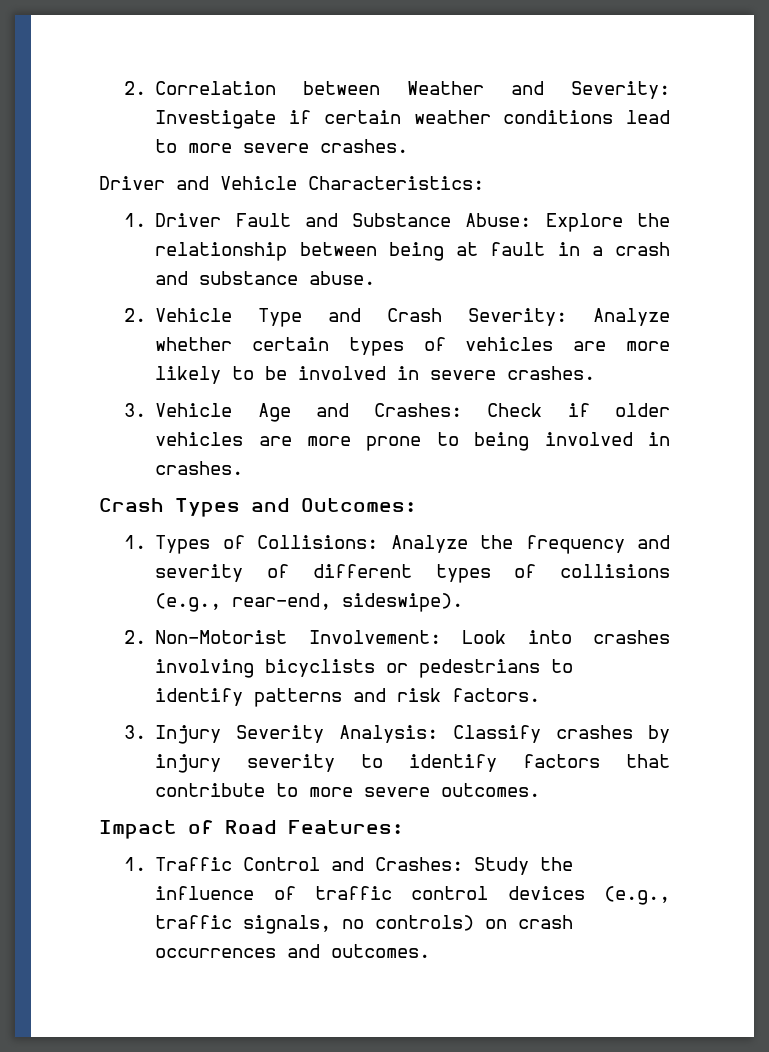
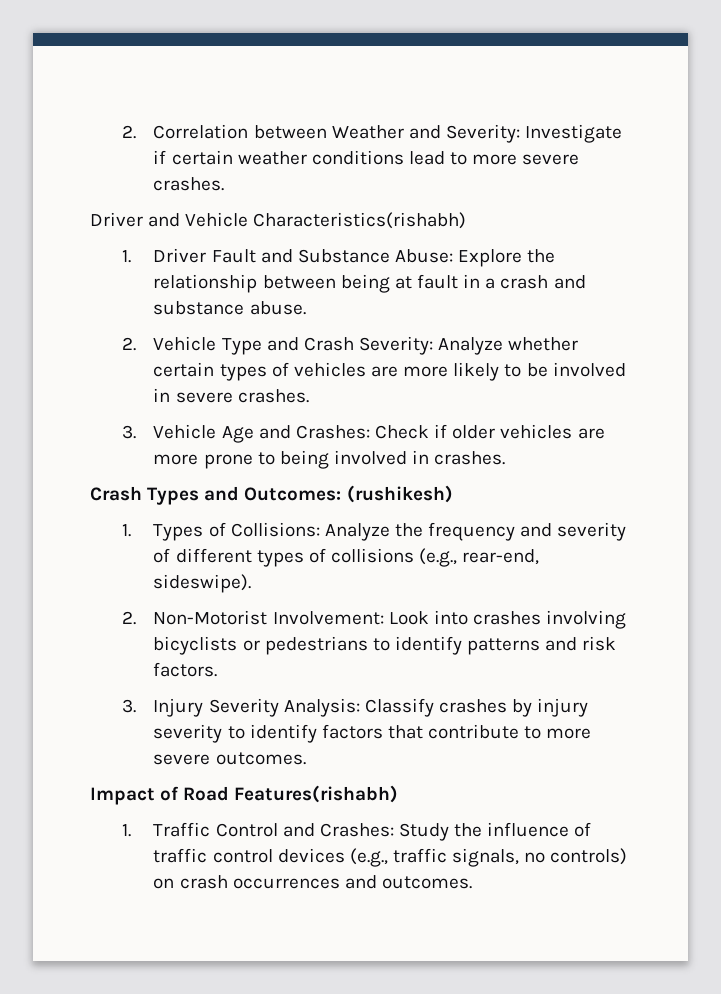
- Driver and Vehicle Characteristics:
+ Driver and Vehicle Characteristics(rishabh)
- Crash Types and Outcomes:
+ Crash Types and Outcomes: (rushikesh)
- Impact of Road Features:
+ Impact of Road Features(rishabh)

